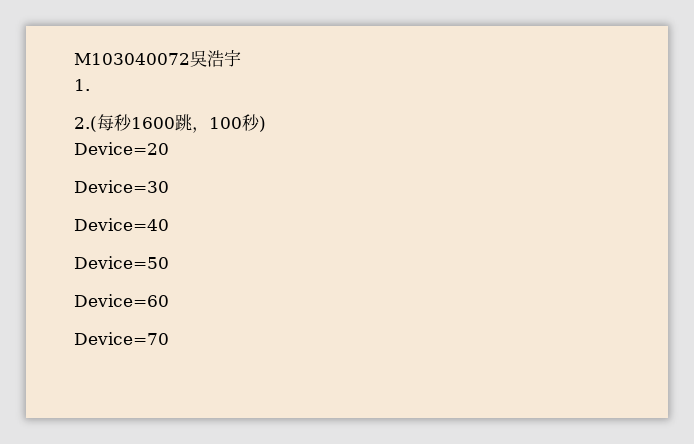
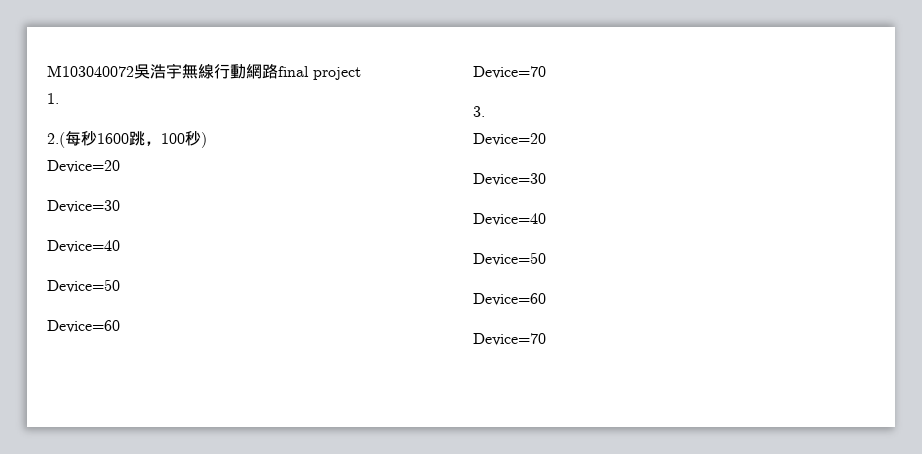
- M103040072吳浩宇
+ M103040072吳浩宇無線行動網路final project
+ 3.
+ Device=20
+ Device=30
+ Device=40
+ Device=50
+ Device=60
+ Device=70

